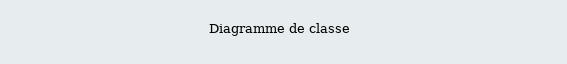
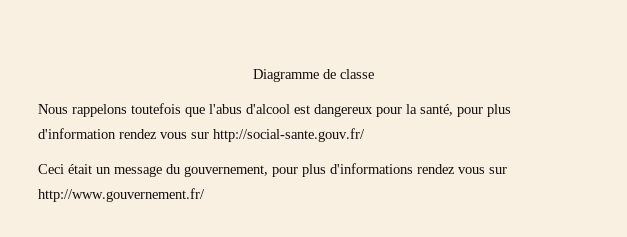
+ Nous rappelons toutefois que l'abus d'alcool est dangereux pour la santé, pour plus d'information rendez vous sur http://social-sante.gouv.fr/
+ Ceci était un message du gouvernement, pour plus d'informations rendez vous sur http://www.gouvernement.fr/

